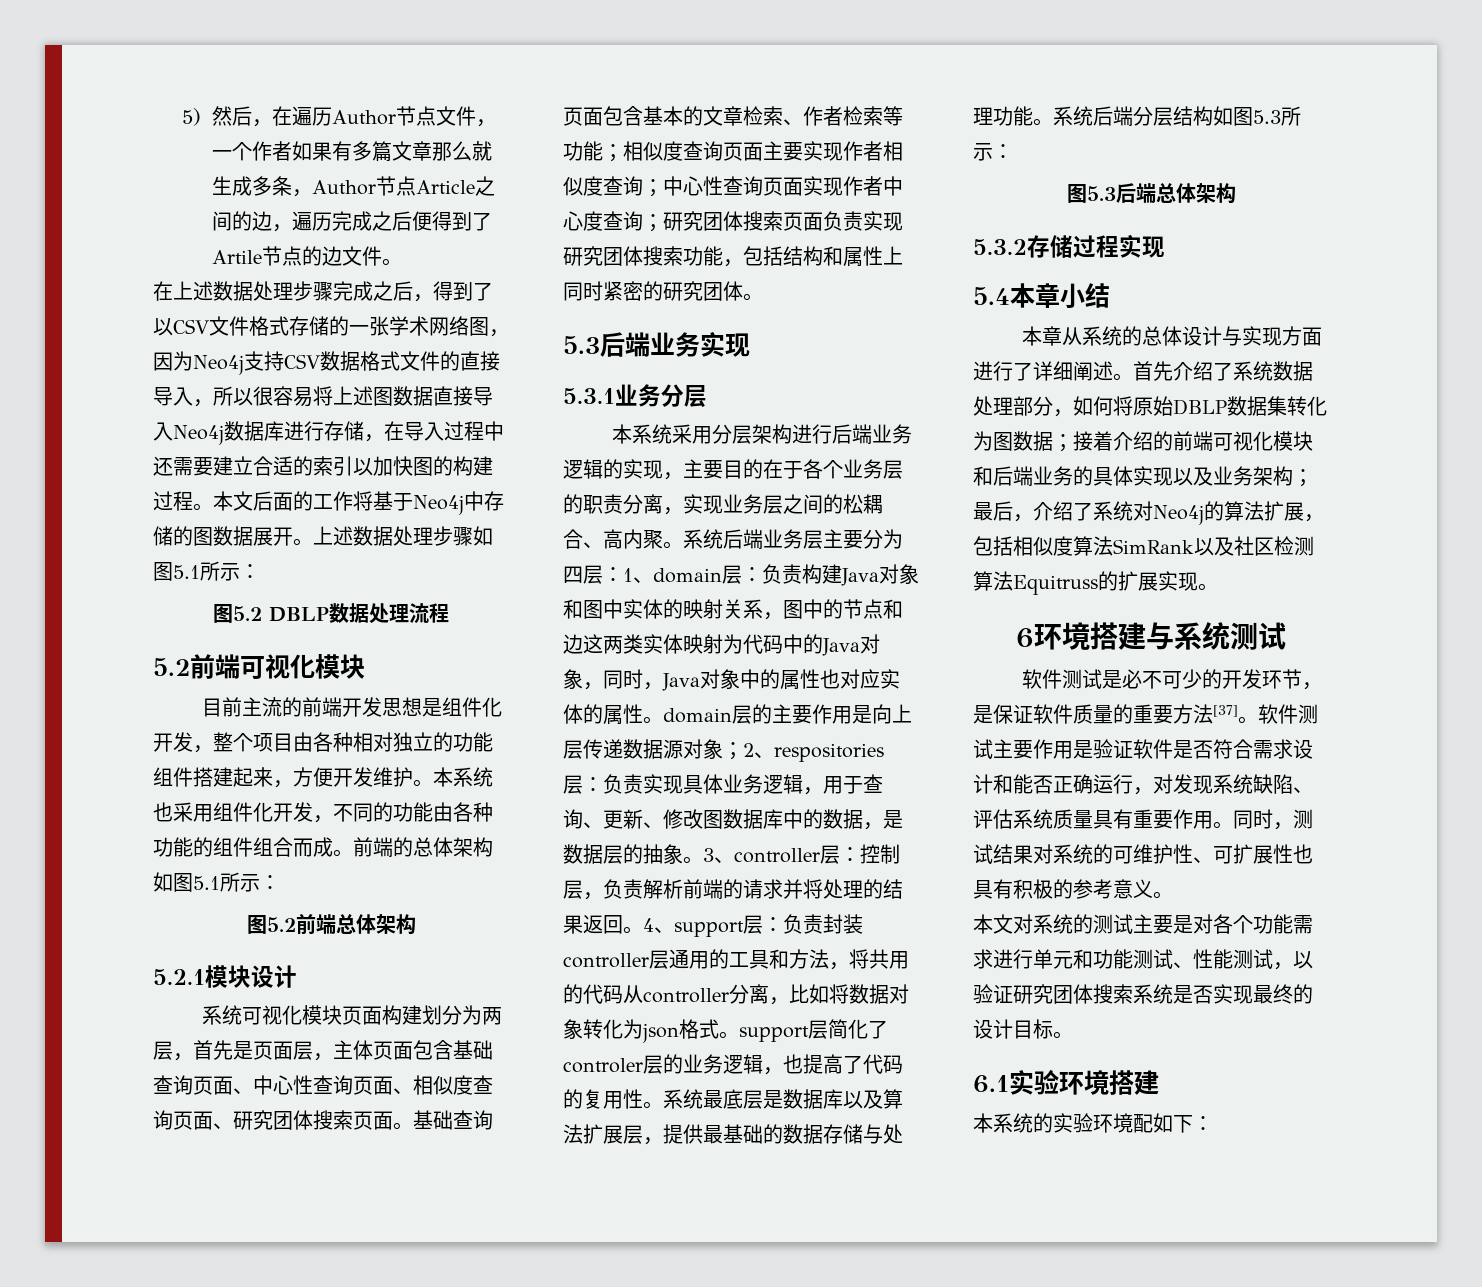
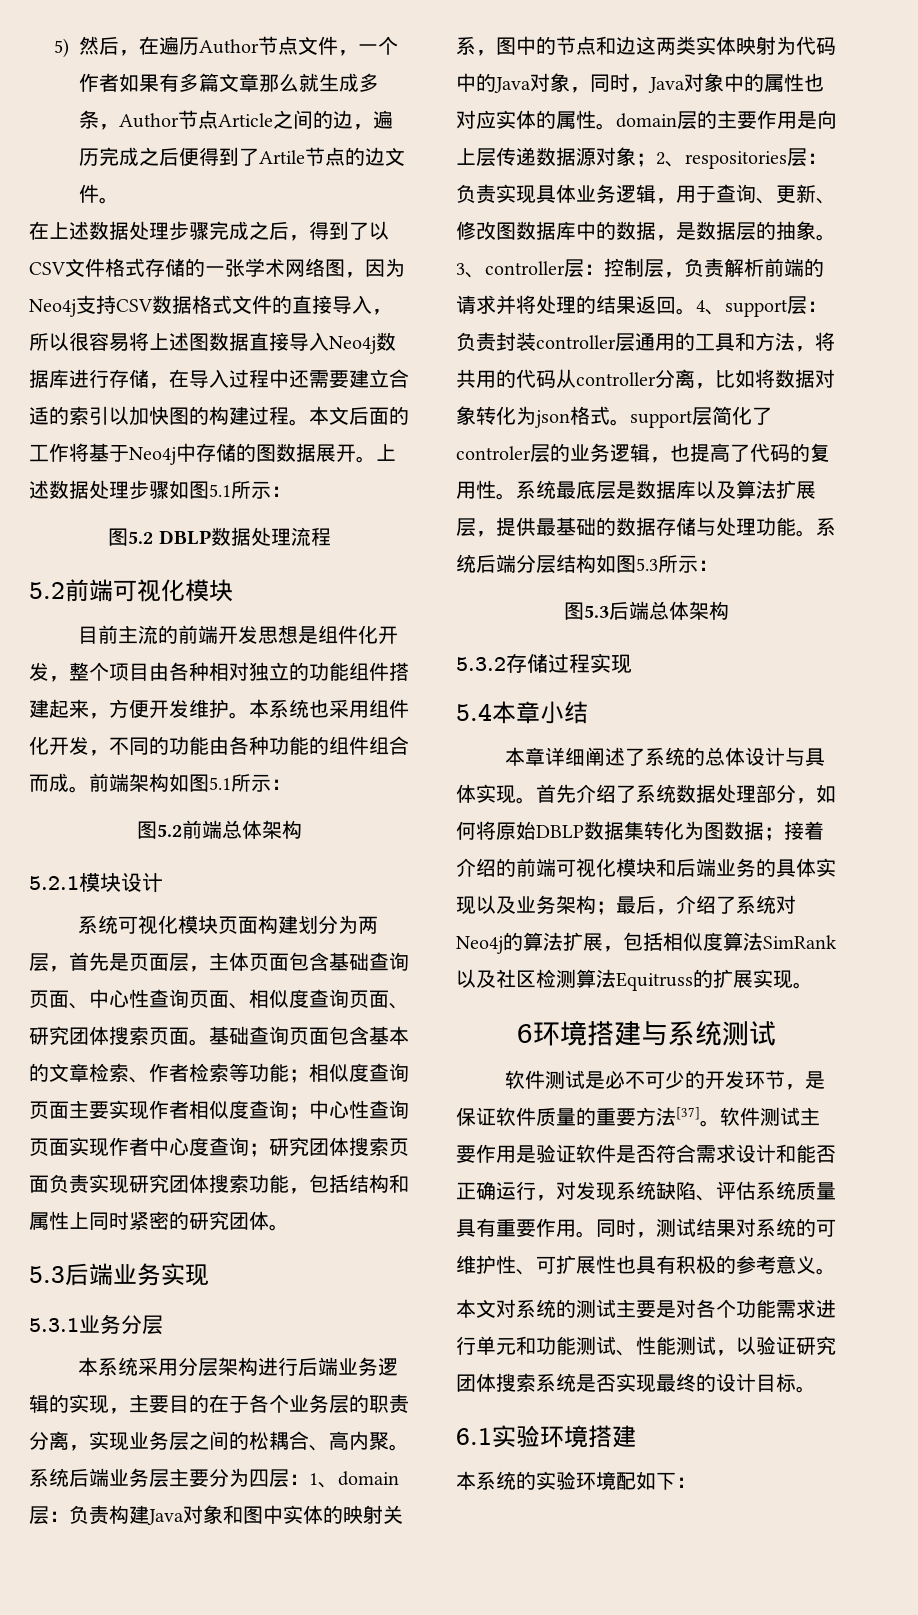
- 前端的总体架构如图5.1所示：
+ 前端架构如图5.1所示：
- 本章从系统的总体设计与实现方面进行了详细阐述。
+ 本章详细阐述了系统的总体设计与具体实现。

